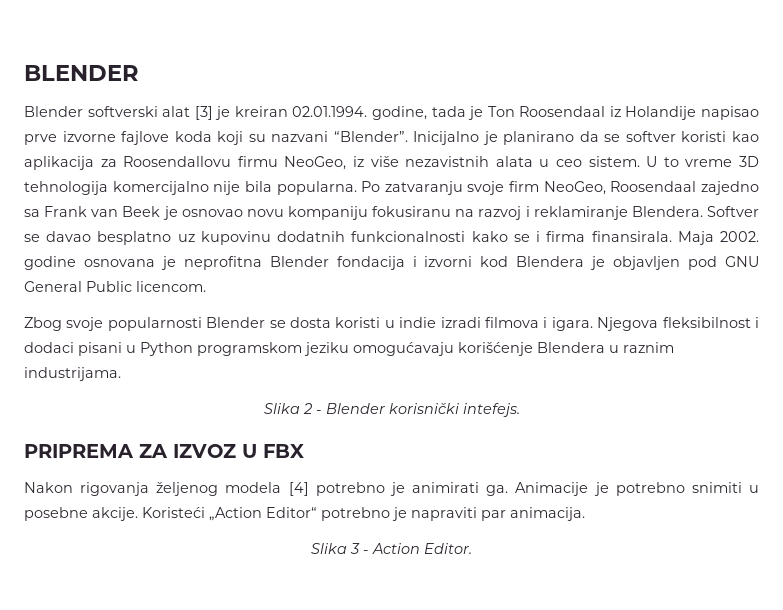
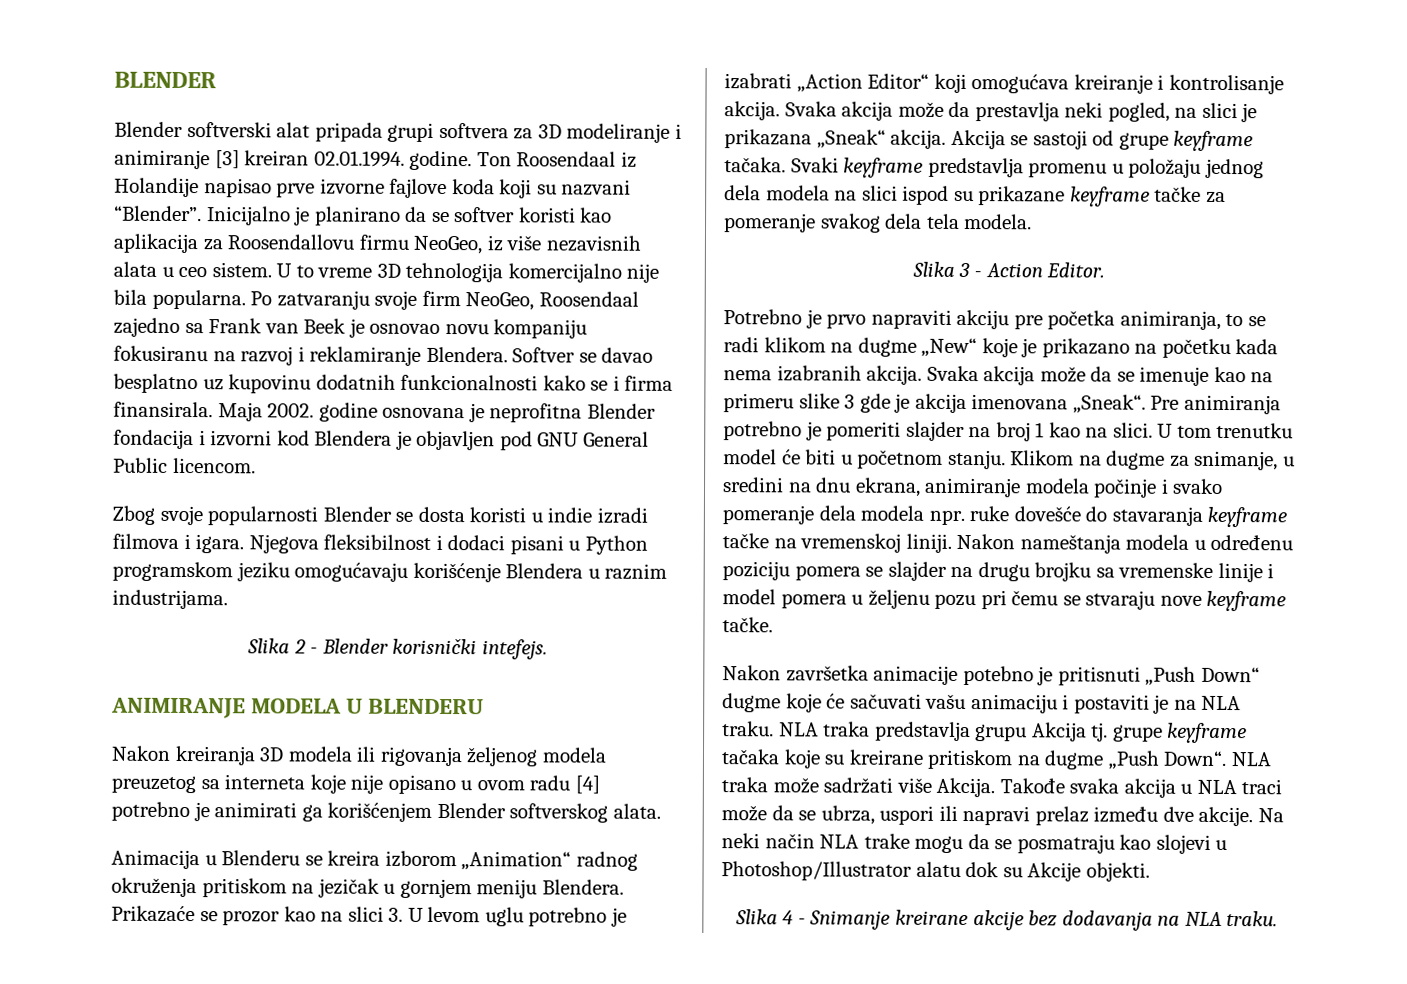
- Blender softverski alat [3] je kreiran 02.01.1994. godine, tada je Ton Roosendaal iz Holandije napisao prve izvorne fajlove koda koji su nazvani “Blender”.
+ Blender softverski alat pripada grupi softvera za 3D modeliranje i animiranje [3] kreiran 02.01.1994. godine. Ton Roosendaal iz Holandije napisao prve izvorne fajlove koda koji su nazvani “Blender”.
- Inicijalno je planirano da se softver koristi kao aplikacija za Roosendallovu firmu NeoGeo, iz više nezavistnih alata u ceo sistem.
+ Inicijalno je planirano da se softver koristi kao aplikacija za Roosendallovu firmu NeoGeo, iz više nezavisnih alata u ceo sistem.
- PRIPREMA ZA IZVOZ U FBX
- Nakon rigovanja željenog modela [4] potrebno je animirati ga. Animacije je potrebno snimiti u posebne akcije. Koristeći „Action Editor“ potrebno je napraviti par animacija.
+ ANIMIRANJE MODELA U BLENDERU
+ Nakon kreiranja 3D modela ili rigovanja željenog modela preuzetog sa interneta koje nije opisano u ovom radu [4] potrebno je animirati ga korišćenjem Blender softverskog alata.
+ Animacija u Blenderu se kreira izborom „Animation“ radnog okruženja pritiskom na jezičak u gornjem meniju Blendera. Prikazaće se prozor kao na slici 3. U levom uglu potrebno je izabrati „Action Editor“ koji omogućava kreiranje i kontrolisanje akcija. Svaka akcija može da prestavlja neki pogled, na slici je prikazana „Sneak“ akcija. Akcija se sastoji od grupe keyframe tačaka. Svaki keyframe predstavlja promenu u položaju jednog dela modela na slici ispod su prikazane keyframe tačke za pomeranje svakog dela tela modela.
+ Potrebno je prvo napraviti akciju pre početka animiranja, to se radi klikom na dugme „New“ koje je prikazano na početku kada nema izabranih akcija. Svaka akcija može da se imenuje kao na primeru slike 3 gde je akcija imenovana „Sneak“. Pre animiranja potrebno je pomeriti slajder na broj 1 kao na slici. U tom trenutku model će biti u početnom stanju. Klikom na dugme za snimanje, u sredini na dnu ekrana, animiranje modela počinje i svako pomeranje dela modela npr. ruke dovešće do stavaranja keyframe tačke na vremenskoj liniji. Nakon nameštanja modela u određenu poziciju pomera se slajder na drugu brojku sa vremenske linije i model pomera u željenu pozu pri čemu se stvaraju nove keyframe tačke.
+ Nakon završetka animacije potebno je pritisnuti „Push Down“ dugme koje će sačuvati vašu animaciju i postaviti je na NLA traku. NLA traka predstavlja grupu Akcija tj. grupe keyframe tačaka koje su kreirane pritiskom na dugme „Push Down“. NLA traka može sadržati više Akcija. Takođe svaka akcija u NLA traci može da se ubrza, uspori ili napravi prelaz između dve akcije. Na neki način NLA trake mogu da se posmatraju kao slojevi u Photoshop/Illustrator alatu dok su Akcije objekti.
+ Slika 4 - Snimanje kreirane akcije bez dodavanja na NLA traku.

